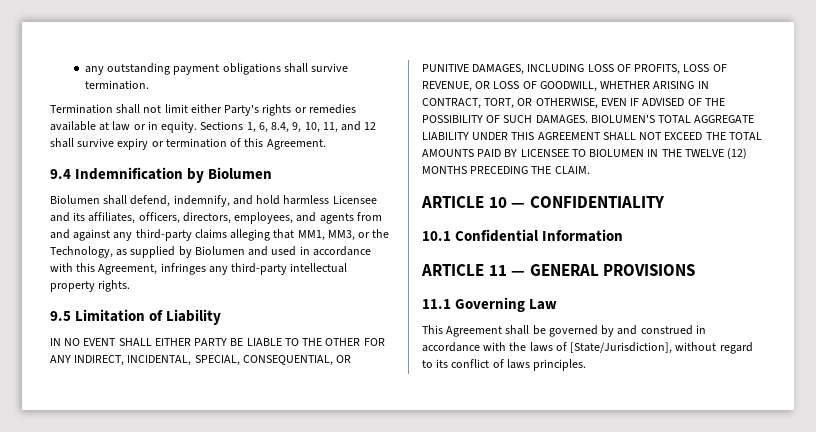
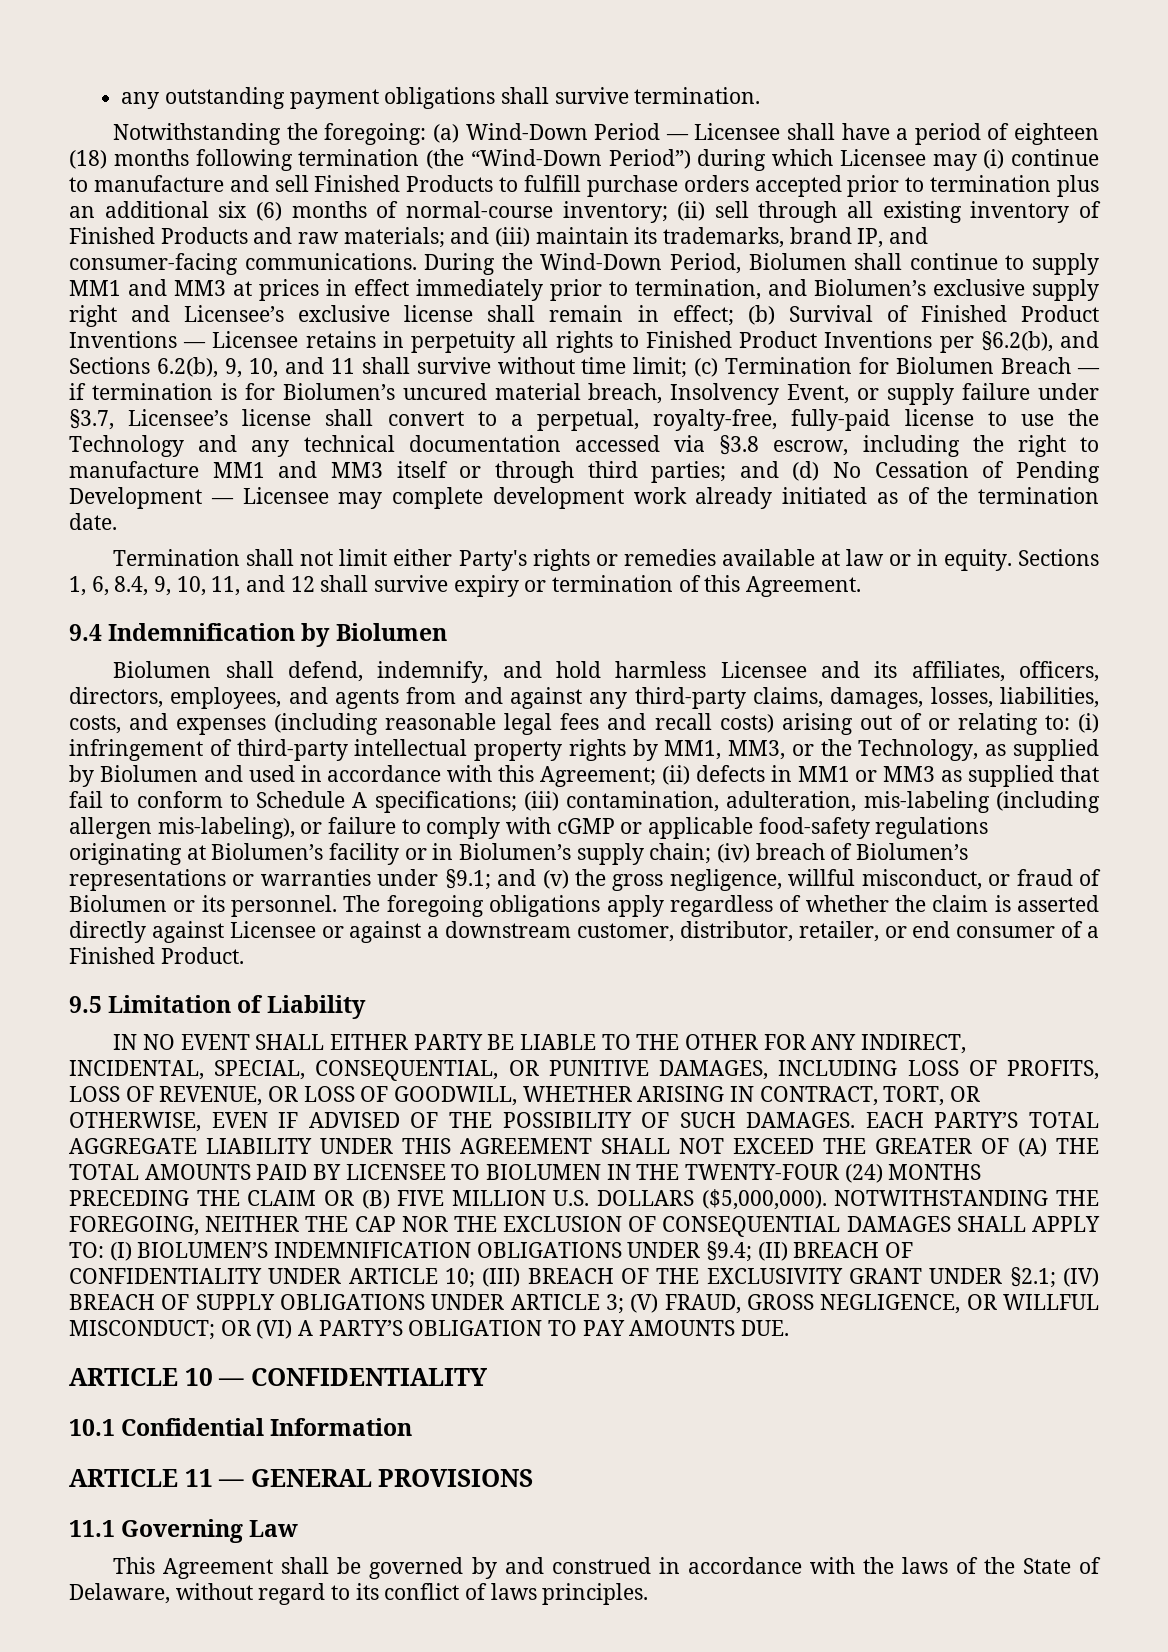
+ Notwithstanding the foregoing: (a) Wind-Down Period — Licensee shall have a period of eighteen (18) months following termination (the “Wind-Down Period”) during which Licensee may (i) continue to manufacture and sell Finished Products to fulfill purchase orders accepted prior to termination plus an additional six (6) months of normal-course inventory; (ii) sell through all existing inventory of Finished Products and raw materials; and (iii) maintain its trademarks, brand IP, and consumer-facing communications. During the Wind-Down Period, Biolumen shall continue to supply MM1 and MM3 at prices in effect immediately prior to termination, and Biolumen’s exclusive supply right and Licensee’s exclusive license shall remain in effect; (b) Survival of Finished Product Inventions — Licensee retains in perpetuity all rights to Finished Product Inventions per §6.2(b), and Sections 6.2(b), 9, 10, and 11 shall survive without time limit; (c) Termination for Biolumen Breach — if termination is for Biolumen’s uncured material breach, Insolvency Event, or supply failure under §3.7, Licensee’s license shall convert to a perpetual, royalty-free, fully-paid license to use the Technology and any technical documentation accessed via §3.8 escrow, including the right to manufacture MM1 and MM3 itself or through third parties; and (d) No Cessation of Pending Development — Licensee may complete development work already initiated as of the termination date.
- Biolumen shall defend, indemnify, and hold harmless Licensee and its affiliates, officers, directors, employees, and agents from and against any third-party claims alleging that MM1, MM3, or the Technology, as supplied by Biolumen and used in accordance with this Agreement, infringes any third-party intellectual property rights.
+ Biolumen shall defend, indemnify, and hold harmless Licensee and its affiliates, officers, directors, employees, and agents from and against any third-party claims, damages, losses, liabilities, costs, and expenses (including reasonable legal fees and recall costs) arising out of or relating to: (i) infringement of third-party intellectual property rights by MM1, MM3, or the Technology, as supplied by Biolumen and used in accordance with this Agreement; (ii) defects in MM1 or MM3 as supplied that fail to conform to Schedule A specifications; (iii) contamination, adulteration, mis-labeling (including allergen mis-labeling), or failure to comply with cGMP or applicable food-safety regulations originating at Biolumen’s facility or in Biolumen’s supply chain; (iv) breach of Biolumen’s representations or warranties under §9.1; and (v) the gross negligence, willful misconduct, or fraud of Biolumen or its personnel. The foregoing obligations apply regardless of whether the claim is asserted directly against Licensee or against a downstream customer, distributor, retailer, or end consumer of a Finished Product.
- BIOLUMEN'S TOTAL AGGREGATE LIABILITY UNDER THIS AGREEMENT SHALL NOT EXCEED THE TOTAL AMOUNTS PAID BY LICENSEE TO BIOLUMEN IN THE TWELVE (12) MONTHS PRECEDING THE CLAIM.
+ EACH PARTY’S TOTAL AGGREGATE LIABILITY UNDER THIS AGREEMENT SHALL NOT EXCEED THE GREATER OF (A) THE TOTAL AMOUNTS PAID BY LICENSEE TO BIOLUMEN IN THE TWENTY-FOUR (24) MONTHS PRECEDING THE CLAIM OR (B) FIVE MILLION U.S. DOLLARS ($5,000,000). NOTWITHSTANDING THE FOREGOING, NEITHER THE CAP NOR THE EXCLUSION OF CONSEQUENTIAL DAMAGES SHALL APPLY TO: (I) BIOLUMEN’S INDEMNIFICATION OBLIGATIONS UNDER §9.4; (II) BREACH OF CONFIDENTIALITY UNDER ARTICLE 10; (III) BREACH OF THE EXCLUSIVITY GRANT UNDER §2.1; (IV) BREACH OF SUPPLY OBLIGATIONS UNDER ARTICLE 3; (V) FRAUD, GROSS NEGLIGENCE, OR WILLFUL MISCONDUCT; OR (VI) A PARTY’S OBLIGATION TO PAY AMOUNTS DUE.
- This Agreement shall be governed by and construed in accordance with the laws of [State/Jurisdiction], without regard to its conflict of laws principles.
+ This Agreement shall be governed by and construed in accordance with the laws of the State of Delaware, without regard to its conflict of laws principles.

